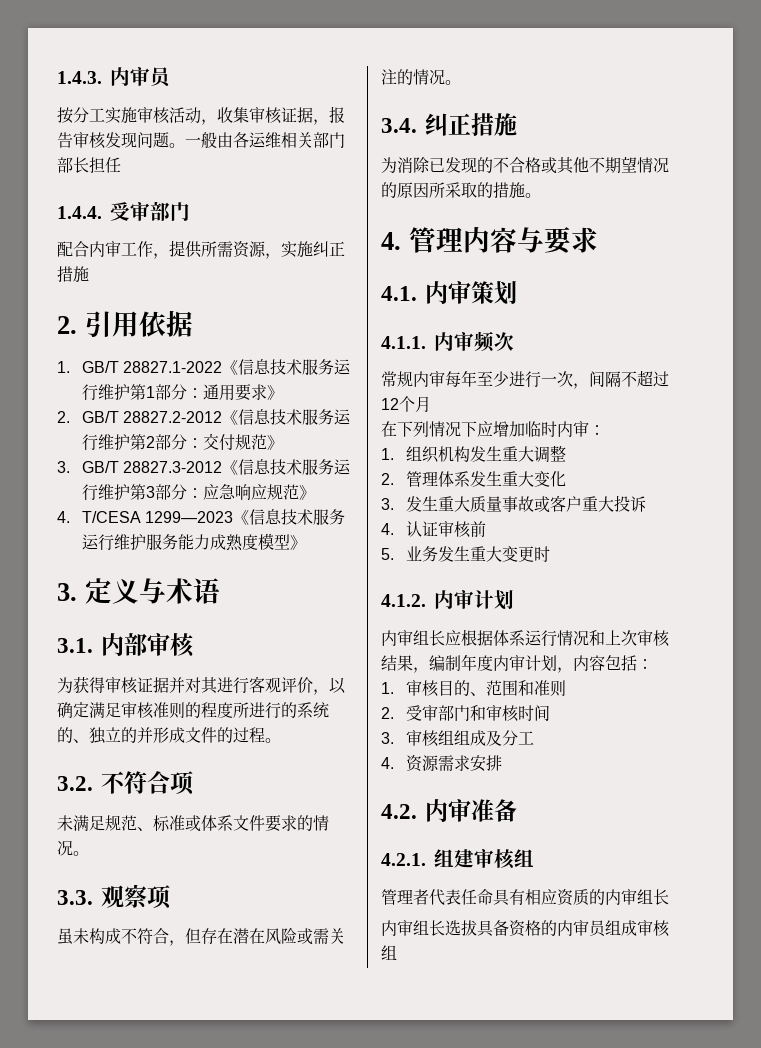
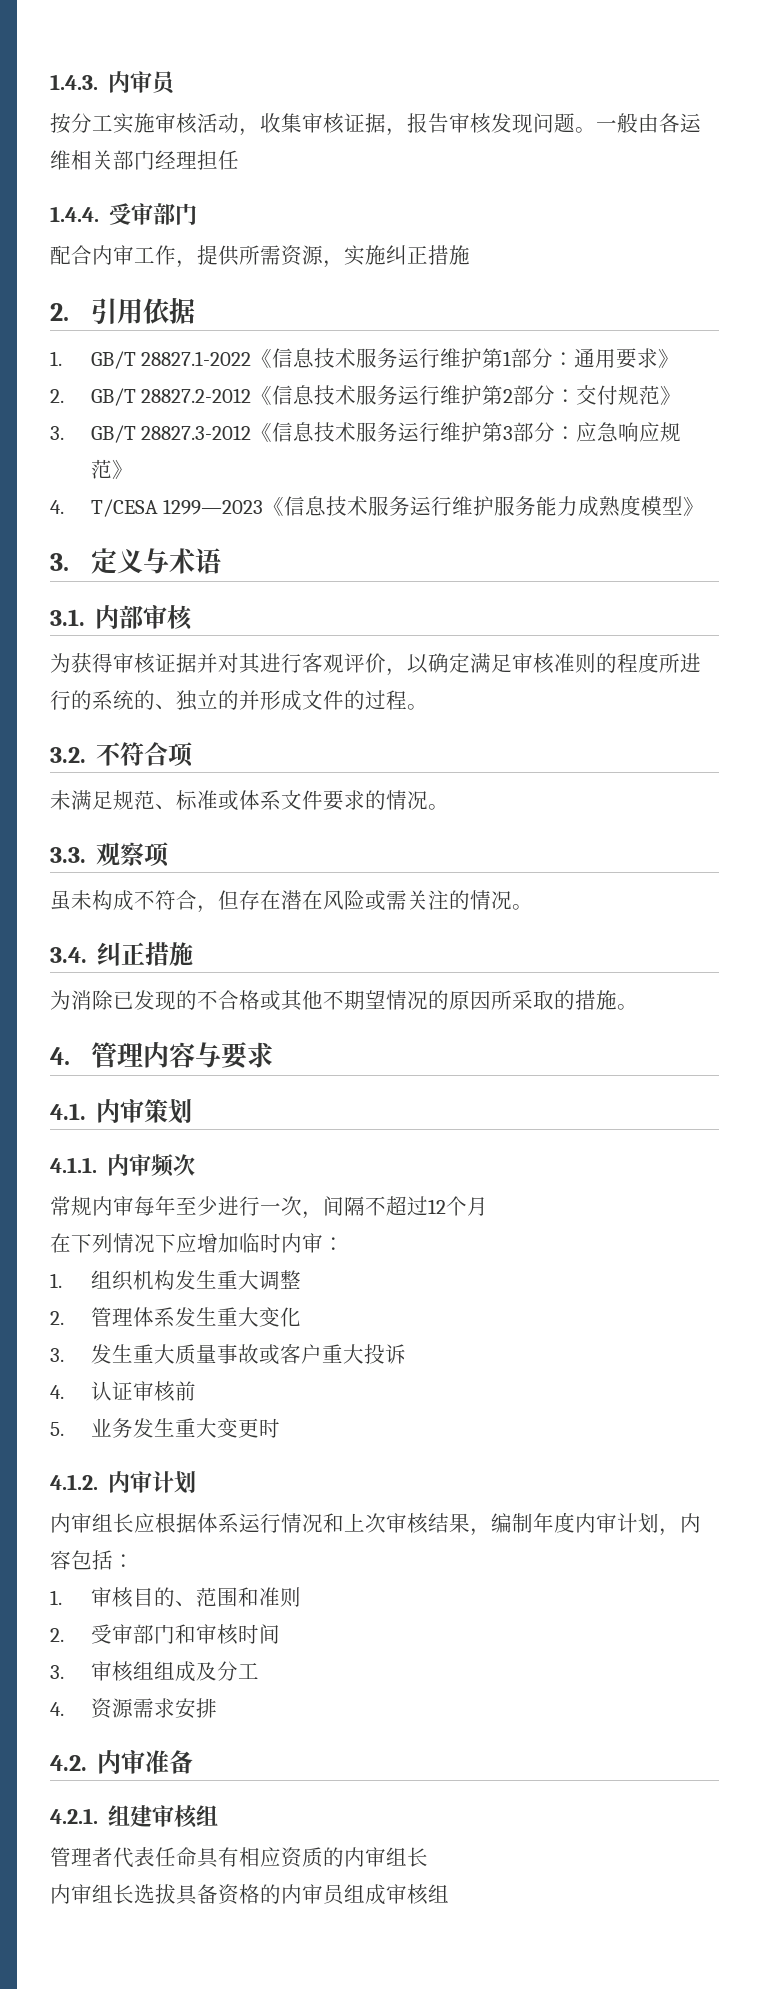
- 一般由各运维相关部门部长担任
+ 一般由各运维相关部门经理担任

